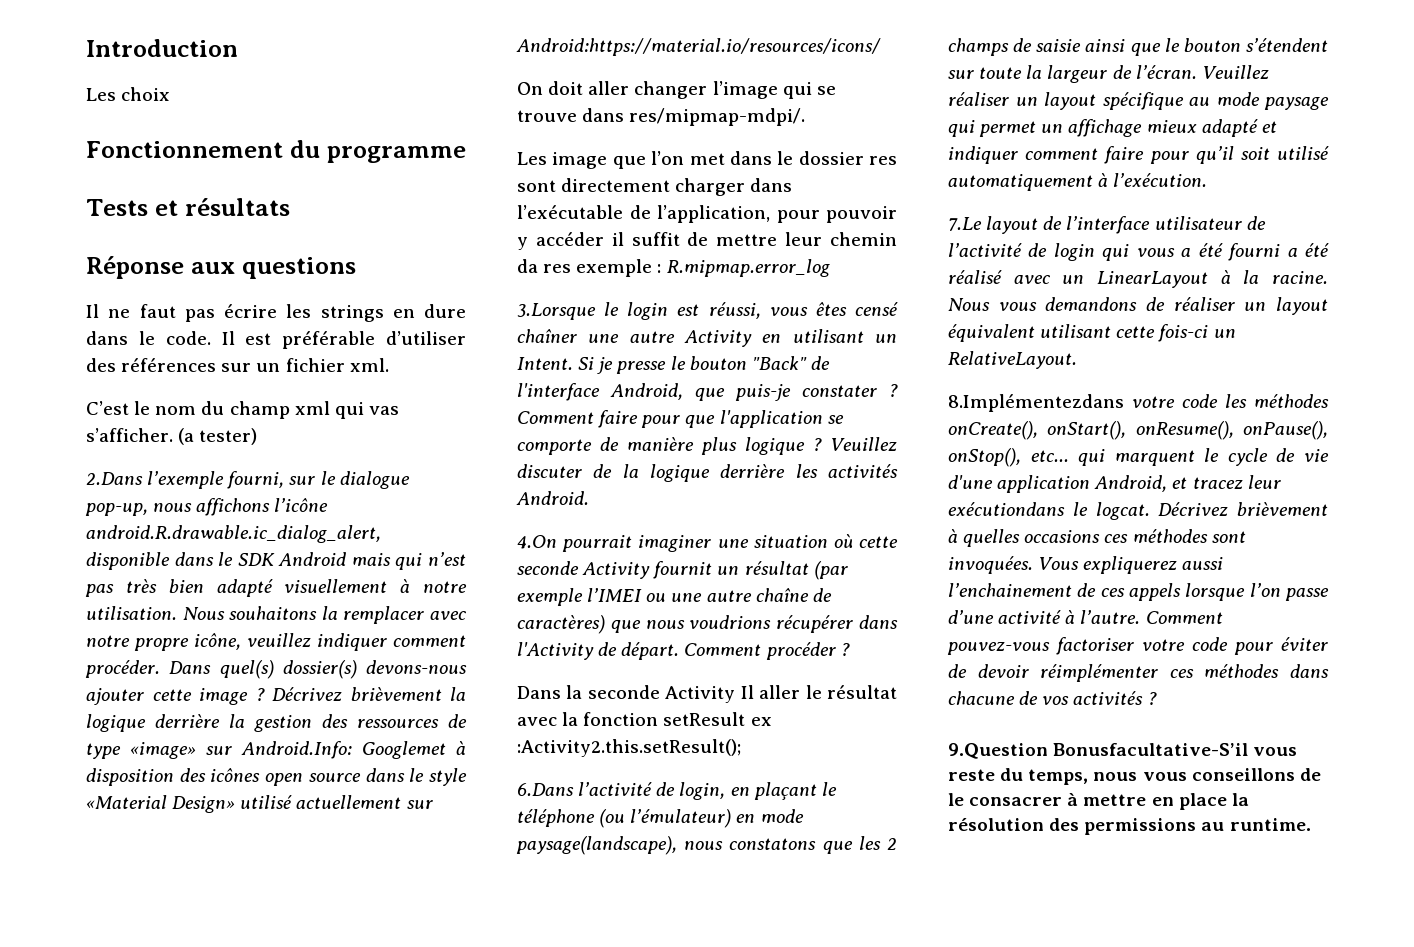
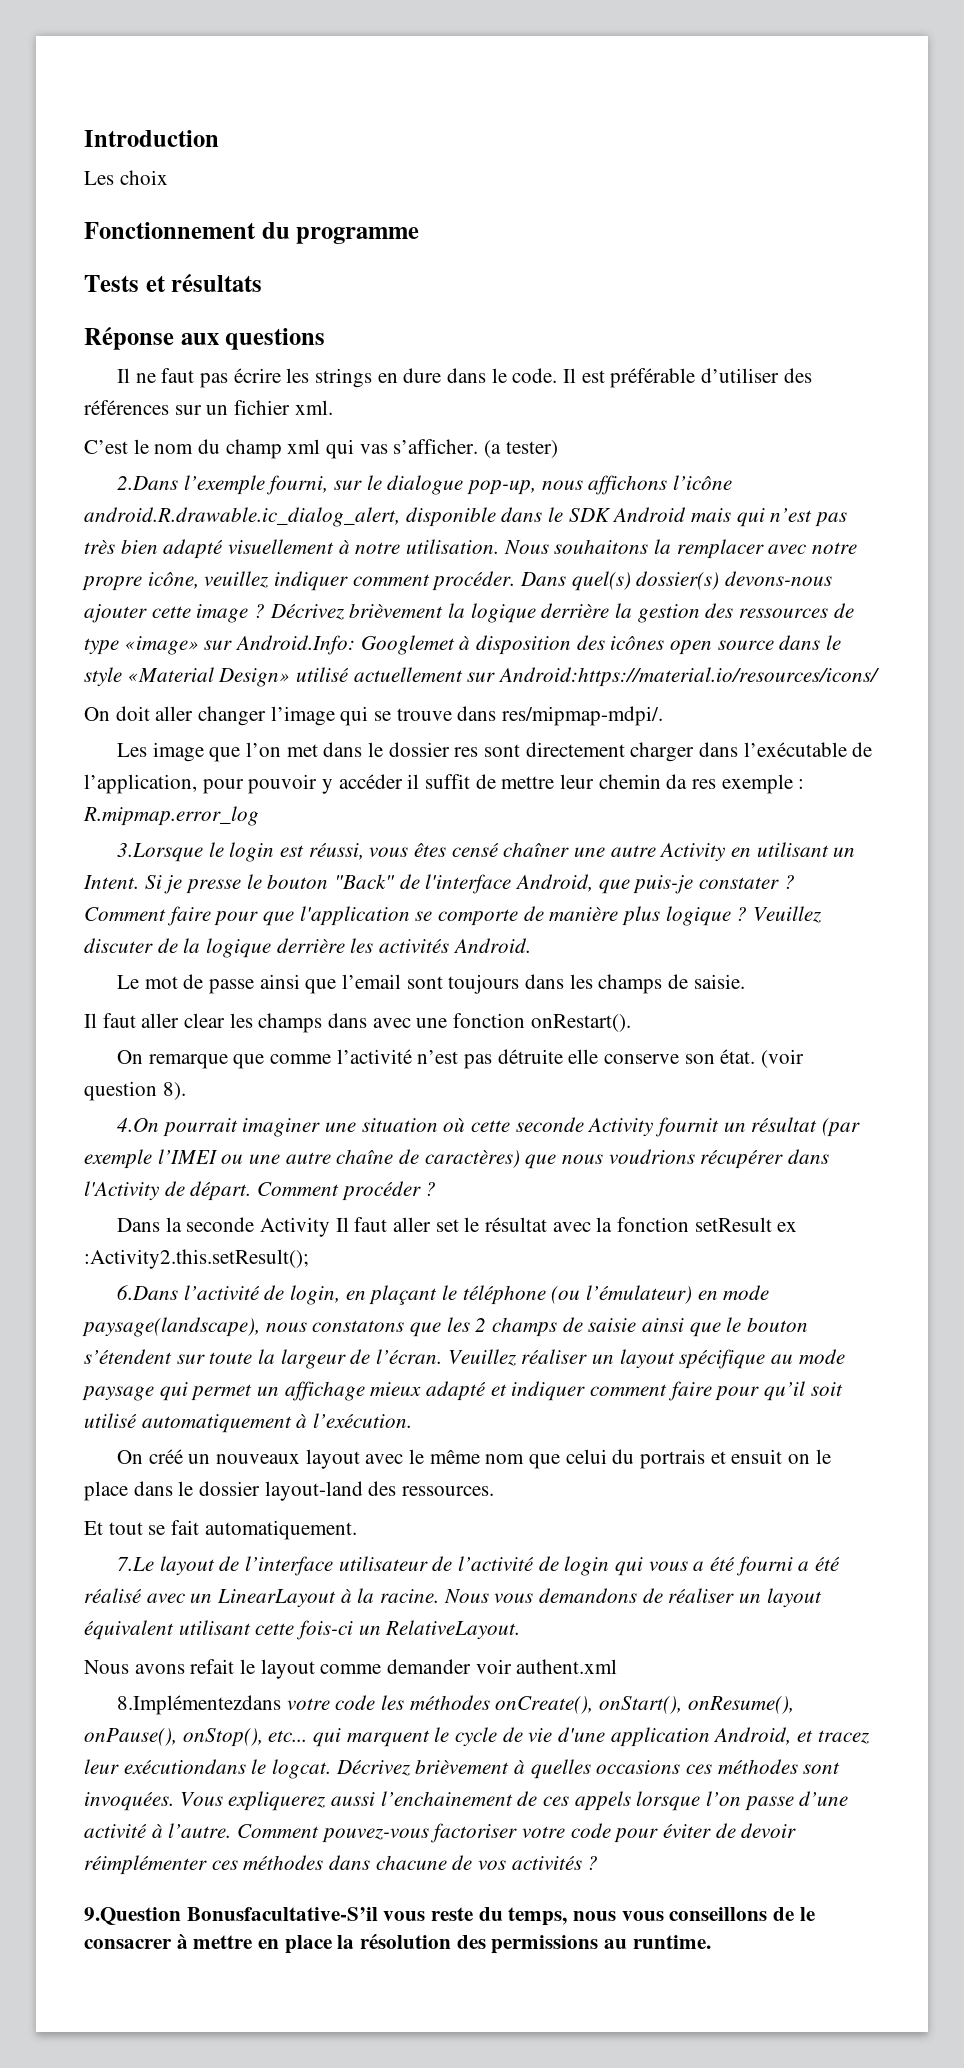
+ Le mot de passe ainsi que l’email sont toujours dans les champs de saisie.
+ Il faut aller clear les champs dans avec une fonction onRestart().
+ On remarque que comme l’activité n’est pas détruite elle conserve son état. (voir question 8).
- Dans la seconde Activity Il aller le résultat avec la fonction setResult ex :Activity2.this.setResult();
+ Dans la seconde Activity Il faut aller set le résultat avec la fonction setResult ex :Activity2.this.setResult();
+ On créé un nouveaux layout avec le même nom que celui du portrais et ensuit on le place dans le dossier layout-land des ressources.
+ Et tout se fait automatiquement.
+ Nous avons refait le layout comme demander voir authent.xml

